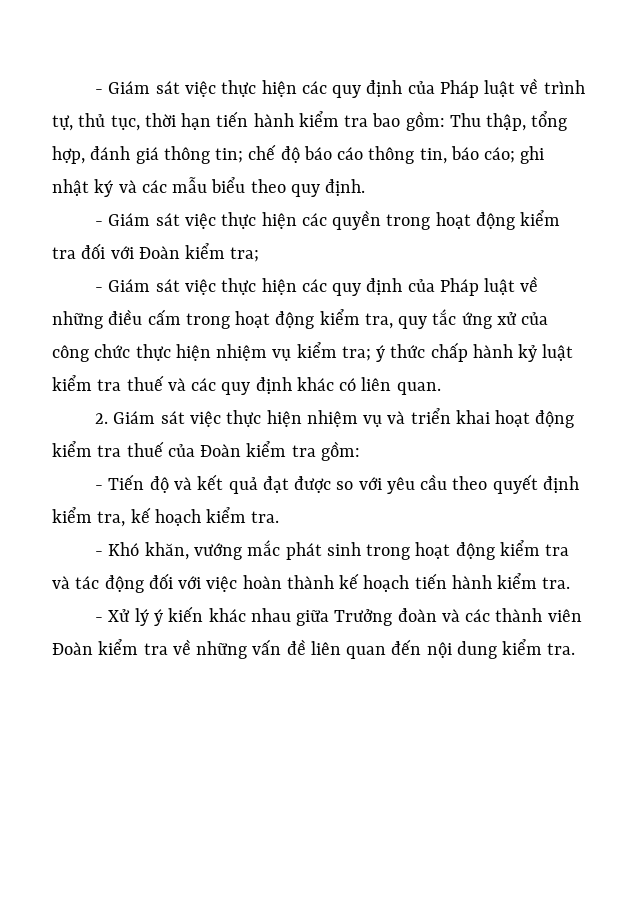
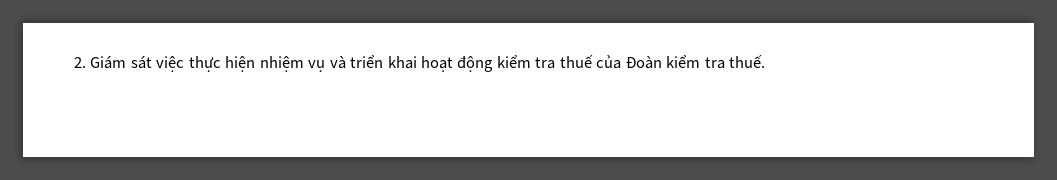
- - Giám sát việc thực hiện các quy định của Pháp luật về trình tự, thủ tục, thời hạn tiến hành kiểm tra bao gồm: Thu thập, tổng hợp, đánh giá thông tin; chế độ báo cáo thông tin, báo cáo; ghi nhật ký và các mẫu biểu theo quy định.
- - Giám sát việc thực hiện các quyền trong hoạt động kiểm tra đối với Đoàn kiểm tra;
- - Giám sát việc thực hiện các quy định của Pháp luật về những điều cấm trong hoạt động kiểm tra, quy tắc ứng xử của công chức thực hiện nhiệm vụ kiểm tra; ý thức chấp hành kỷ luật kiểm tra thuế và các quy định khác có liên quan.
- 2. Giám sát việc thực hiện nhiệm vụ và triển khai hoạt động kiểm tra thuế của Đoàn kiểm tra gồm:
- - Tiến độ và kết quả đạt được so với yêu cầu theo quyết định kiểm tra, kế hoạch kiểm tra.
- - Khó khăn, vướng mắc phát sinh trong hoạt động kiểm tra và tác động đối với việc hoàn thành kế hoạch tiến hành kiểm tra.
- - Xử lý ý kiến khác nhau giữa Trưởng đoàn và các thành viên Đoàn kiểm tra về những vấn đề liên quan đến nội dung kiểm tra.
+ 2. Giám sát việc thực hiện nhiệm vụ và triển khai hoạt động kiểm tra thuế của Đoàn kiểm tra thuế.

